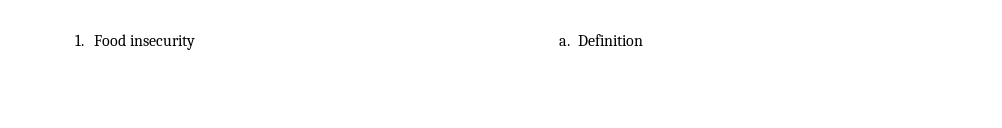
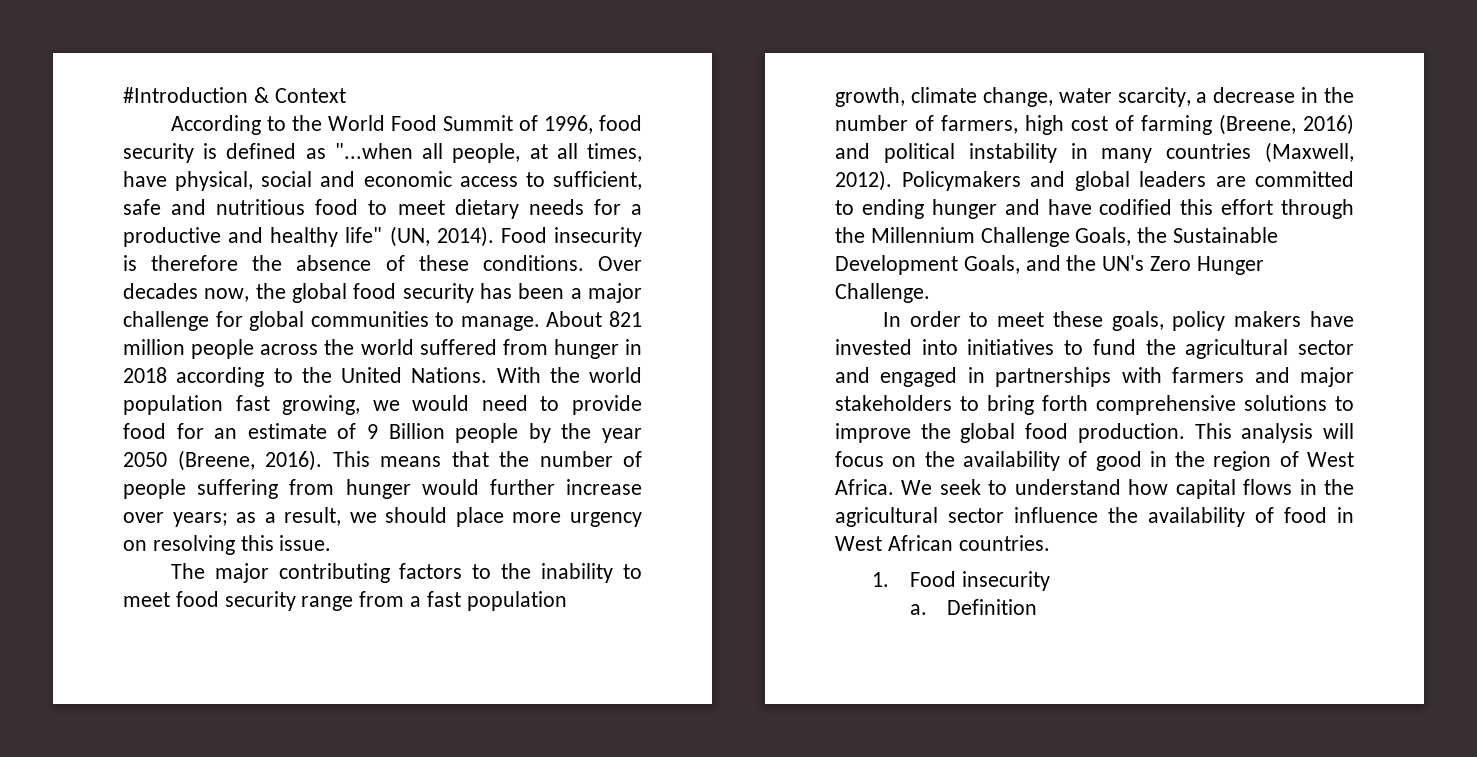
+ #Introduction & Context
+ According to the World Food Summit of 1996, food security is defined as "...when all people, at all times, have physical, social and economic access to sufficient, safe and nutritious food to meet dietary needs for a productive and healthy life" (UN, 2014). Food insecurity is therefore the absence of these conditions. Over decades now, the global food security has been a major challenge for global communities to manage. About 821 million people across the world suffered from hunger in 2018 according to the United Nations. With the world population fast growing, we would need to provide food for an estimate of 9 Billion people by the year 2050 (Breene, 2016). This means that the number of people suffering from hunger would further increase over years; as a result, we should place more urgency on resolving this issue.
+ The major contributing factors to the inability to meet food security range from a fast population growth, climate change, water scarcity, a decrease in the number of farmers, high cost of farming (Breene, 2016) and political instability in many countries (Maxwell, 2012). Policymakers and global leaders are committed to ending hunger and have codified this effort through the Millennium Challenge Goals, the Sustainable Development Goals, and the UN's Zero Hunger Challenge.
+ In order to meet these goals, policy makers have invested into initiatives to fund the agricultural sector and engaged in partnerships with farmers and major stakeholders to bring forth comprehensive solutions to improve the global food production. This analysis will focus on the availability of good in the region of West Africa. We seek to understand how capital flows in the agricultural sector influence the availability of food in West African countries.

